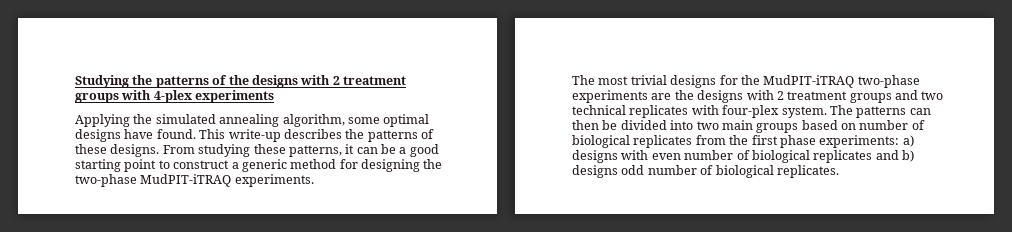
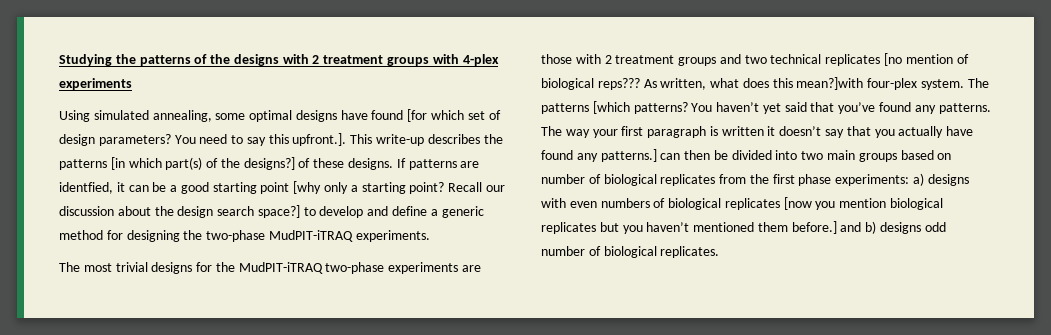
- Applying the simulated annealing algorithm, some optimal designs have found. This write-up describes the patterns of these designs. From studying these patterns, it can be a good starting point to construct a generic method for designing the two-phase MudPIT-iTRAQ experiments.
+ Using simulated annealing, some optimal designs have found [for which set of design parameters? You need to say this upfront.]. This write-up describes the patterns [in which part(s) of the designs?] of these designs. If patterns are identfied, it can be a good starting point [why only a starting point? Recall our discussion about the design search space?] to develop and define a generic method for designing the two-phase MudPIT-iTRAQ experiments.
- The most trivial designs for the MudPIT-iTRAQ two-phase experiments are the designs with 2 treatment groups and two technical replicates with four-plex system. The patterns can then be divided into two main groups based on number of biological replicates from the first phase experiments: a) designs with even number of biological replicates and b) designs odd number of biological replicates.
+ The most trivial designs for the MudPIT-iTRAQ two-phase experiments are those with 2 treatment groups and two technical replicates [no mention of biological reps??? As written, what does this mean?]with four-plex system. The patterns [which patterns? You haven’t yet said that you’ve found any patterns. The way your first paragraph is written it doesn’t say that you actually have found any patterns.] can then be divided into two main groups based on number of biological replicates from the first phase experiments: a) designs with even numbers of biological replicates [now you mention biological replicates but you haven’t mentioned them before.] and b) designs odd number of biological replicates.

